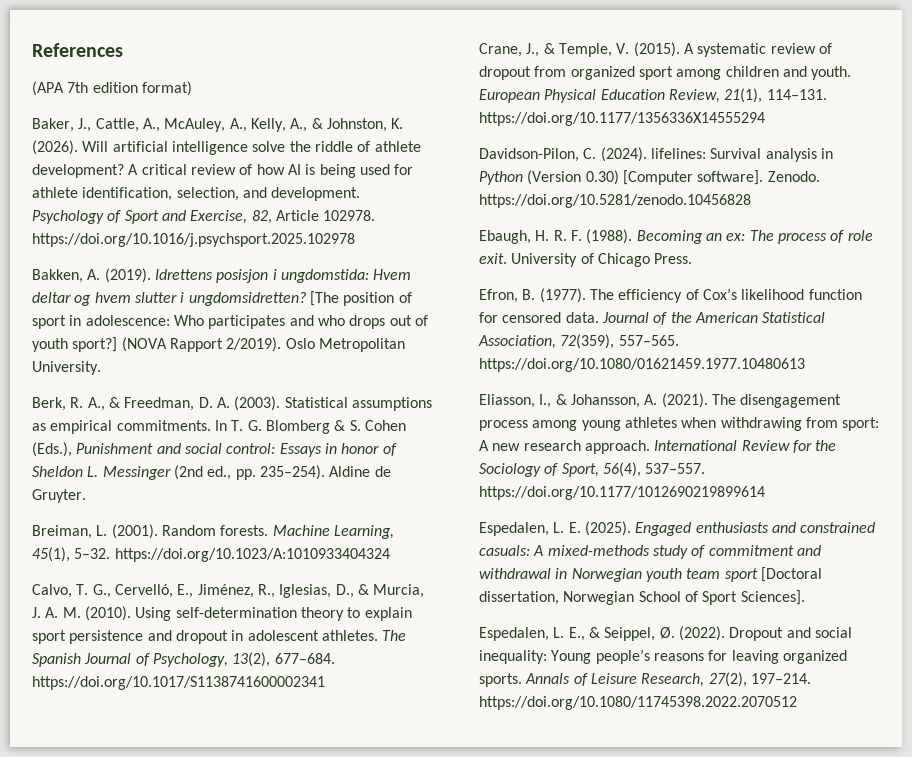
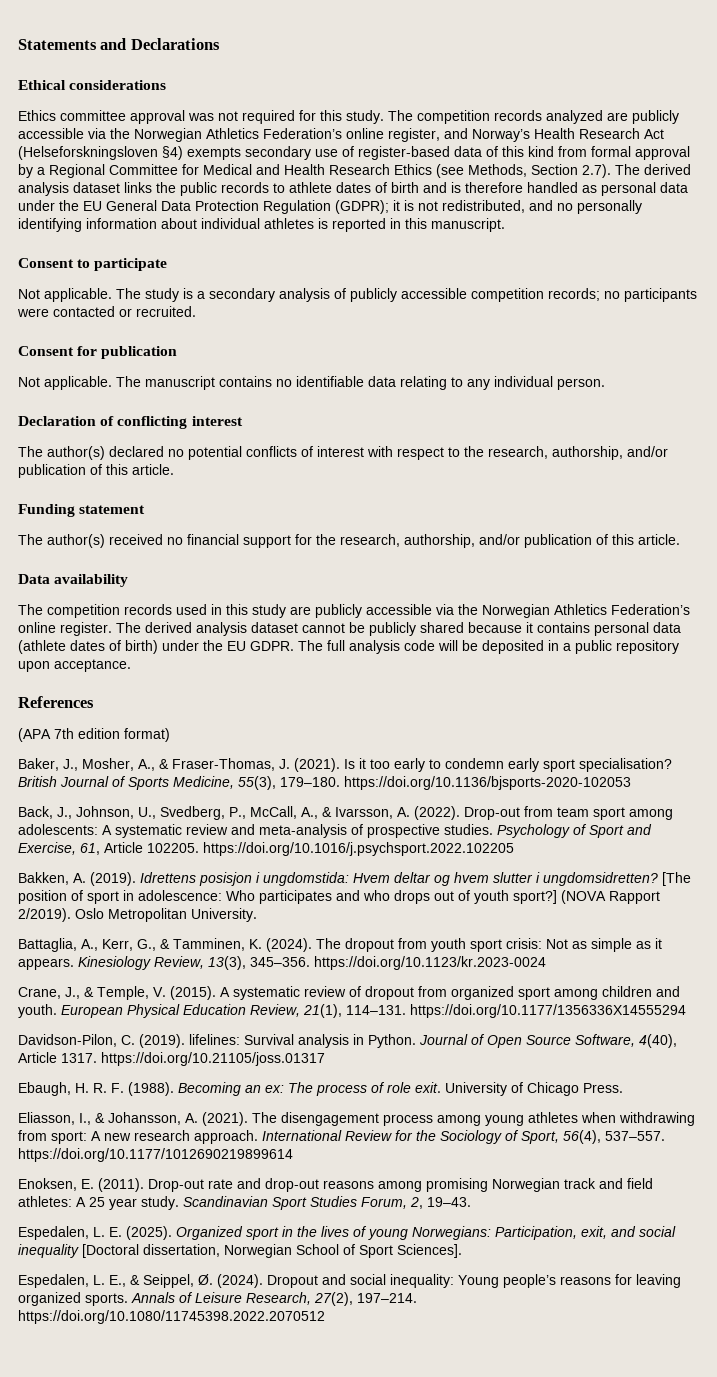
+ Statements and Declarations
+ Ethical considerations
+ Ethics committee approval was not required for this study. The competition records analyzed are publicly accessible via the Norwegian Athletics Federation’s online register, and Norway’s Health Research Act (Helseforskningsloven §4) exempts secondary use of register-based data of this kind from formal approval by a Regional Committee for Medical and Health Research Ethics (see Methods, Section 2.7). The derived analysis dataset links the public records to athlete dates of birth and is therefore handled as personal data under the EU General Data Protection Regulation (GDPR); it is not redistributed, and no personally identifying information about individual athletes is reported in this manuscript.
+ Consent to participate
+ Not applicable. The study is a secondary analysis of publicly accessible competition records; no participants were contacted or recruited.
+ Consent for publication
+ Not applicable. The manuscript contains no identifiable data relating to any individual person.
+ Declaration of conflicting interest
+ The author(s) declared no potential conflicts of interest with respect to the research, authorship, and/or publication of this article.
+ Funding statement
+ The author(s) received no financial support for the research, authorship, and/or publication of this article.
+ Data availability
+ The competition records used in this study are publicly accessible via the Norwegian Athletics Federation’s online register. The derived analysis dataset cannot be publicly shared because it contains personal data (athlete dates of birth) under the EU GDPR. The full analysis code will be deposited in a public repository upon acceptance.
- Baker, J., Cattle, A., McAuley, A., Kelly, A., & Johnston, K. (2026). Will artificial intelligence solve the riddle of athlete development? A critical review of how AI is being used for athlete identification, selection, and development.
+ Baker, J., Mosher, A., & Fraser-Thomas, J. (2021). Is it too early to condemn early sport specialisation? British Journal of Sports Medicine, 55(3), 179–180. https://doi.org/10.1136/bjsports-2020-102053
+ Back, J., Johnson, U., Svedberg, P., McCall, A., & Ivarsson, A. (2022). Drop-out from team sport among adolescents: A systematic review and meta-analysis of prospective studies.
- Psychology of Sport and Exercise, 82, Article 102978. https://doi.org/10.1016/j.psychsport.2025.102978
+ Psychology of Sport and Exercise, 61, Article 102205. https://doi.org/10.1016/j.psychsport.2022.102205
- Berk, R. A., & Freedman, D. A. (2003). Statistical assumptions as empirical commitments. In T. G. Blomberg & S. Cohen (Eds.), Punishment and social control: Essays in honor of Sheldon L. Messinger (2nd ed., pp. 235–254). Aldine de Gruyter.
- Breiman, L. (2001). Random forests. Machine Learning, 45(1), 5–32. https://doi.org/10.1023/A:1010933404324
- Calvo, T. G., Cervelló, E., Jiménez, R., Iglesias, D., & Murcia, J. A. M. (2010). Using self-determination theory to explain sport persistence and dropout in adolescent athletes. The Spanish Journal of Psychology, 13(2), 677–684. https://doi.org/10.1017/S1138741600002341
+ Battaglia, A., Kerr, G., & Tamminen, K. (2024). The dropout from youth sport crisis: Not as simple as it appears. Kinesiology Review, 13(3), 345–356. https://doi.org/10.1123/kr.2023-0024
- Davidson-Pilon, C. (2024). lifelines: Survival analysis in Python (Version 0.30) [Computer software]. Zenodo. https://doi.org/10.5281/zenodo.10456828
+ Davidson-Pilon, C. (2019). lifelines: Survival analysis in Python. Journal of Open Source Software, 4(40), Article 1317. https://doi.org/10.21105/joss.01317
- Efron, B. (1977). The efficiency of Cox’s likelihood function for censored data. Journal of the American Statistical Association, 72(359), 557–565. https://doi.org/10.1080/01621459.1977.10480613
- Espedalen, L. E. (2025). Engaged enthusiasts and constrained casuals: A mixed-methods study of commitment and withdrawal in Norwegian youth team sport [Doctoral dissertation, Norwegian School of Sport Sciences].
+ Enoksen, E. (2011). Drop-out rate and drop-out reasons among promising Norwegian track and field athletes: A 25 year study. Scandinavian Sport Studies Forum, 2, 19–43.
+ Espedalen, L. E. (2025). Organized sport in the lives of young Norwegians: Participation, exit, and social inequality [Doctoral dissertation, Norwegian School of Sport Sciences].
- Espedalen, L. E., & Seippel, Ø. (2022).
+ Espedalen, L. E., & Seippel, Ø. (2024).

